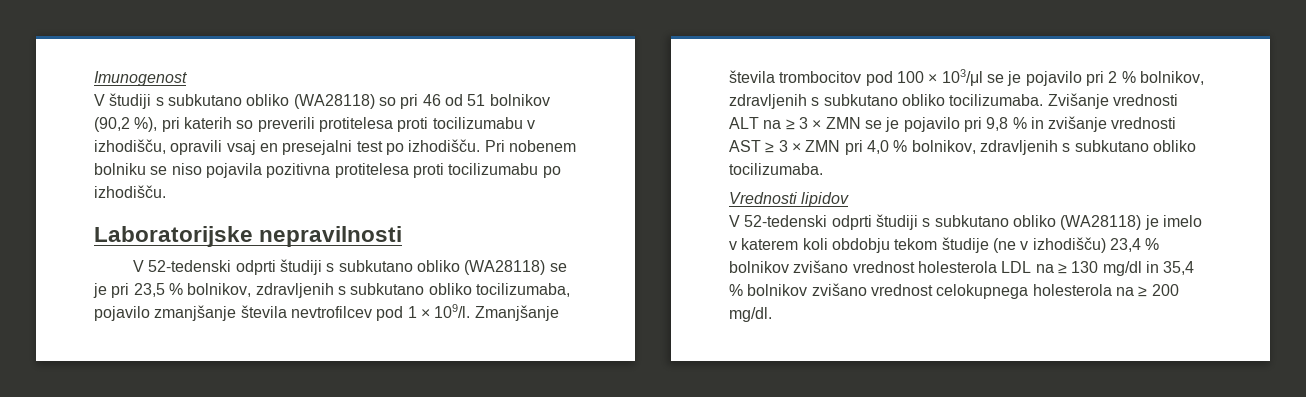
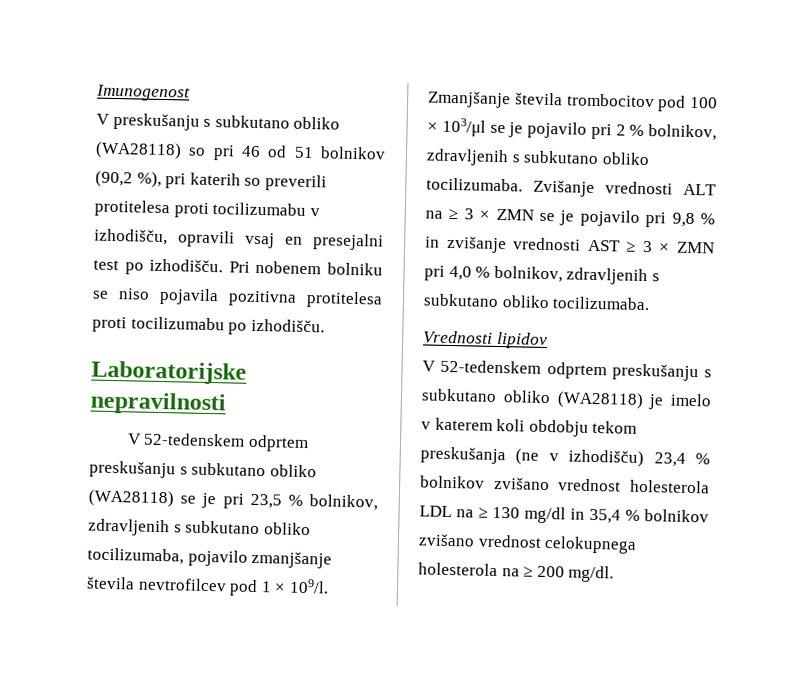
- V študiji s subkutano obliko (WA28118) so pri 46 od 51 bolnikov (90,2 %), pri katerih so preverili protitelesa proti tocilizumabu v izhodišču, opravili vsaj en presejalni test po izhodišču.
+ V preskušanju s subkutano obliko (WA28118) so pri 46 od 51 bolnikov (90,2 %), pri katerih so preverili protitelesa proti tocilizumabu v izhodišču, opravili vsaj en presejalni test po izhodišču.
- V 52-tedenski odprti študiji s subkutano obliko (WA28118) se je pri 23,5 % bolnikov, zdravljenih s subkutano obliko tocilizumaba, pojavilo zmanjšanje števila nevtrofilcev pod 1 × 109/l.
+ V 52-tedenskem odprtem preskušanju s subkutano obliko (WA28118) se je pri 23,5 % bolnikov, zdravljenih s subkutano obliko tocilizumaba, pojavilo zmanjšanje števila nevtrofilcev pod 1 × 109/l.
- V 52-tedenski odprti študiji s subkutano obliko (WA28118) je imelo v katerem koli obdobju tekom študije (ne v izhodišču) 23,4 % bolnikov zvišano vrednost holesterola LDL na ≥ 130 mg/dl in 35,4 % bolnikov zvišano vrednost celokupnega holesterola na ≥ 200 mg/dl.
+ V 52-tedenskem odprtem preskušanju s subkutano obliko (WA28118) je imelo v katerem koli obdobju tekom preskušanja (ne v izhodišču) 23,4 % bolnikov zvišano vrednost holesterola LDL na ≥ 130 mg/dl in 35,4 % bolnikov zvišano vrednost celokupnega holesterola na ≥ 200 mg/dl.

